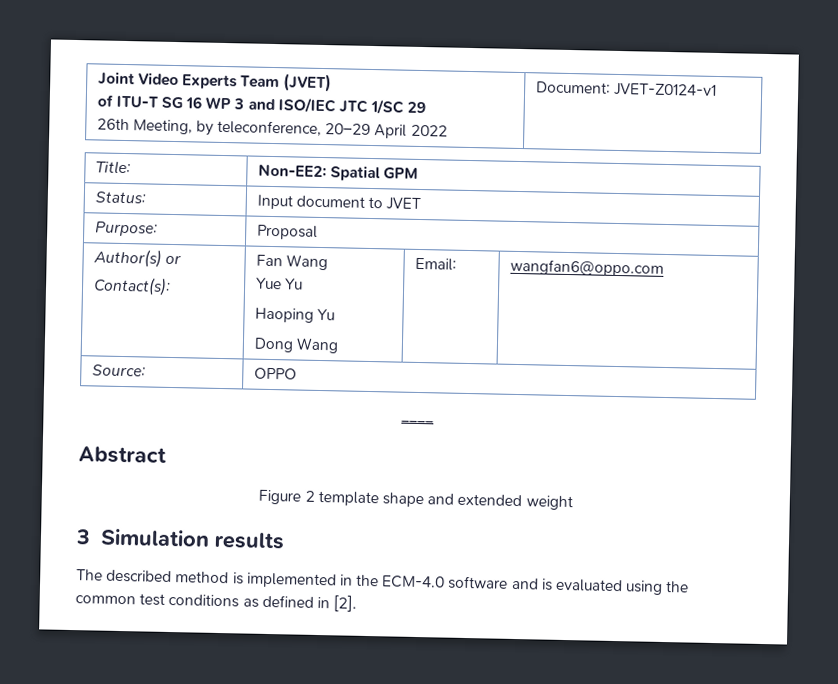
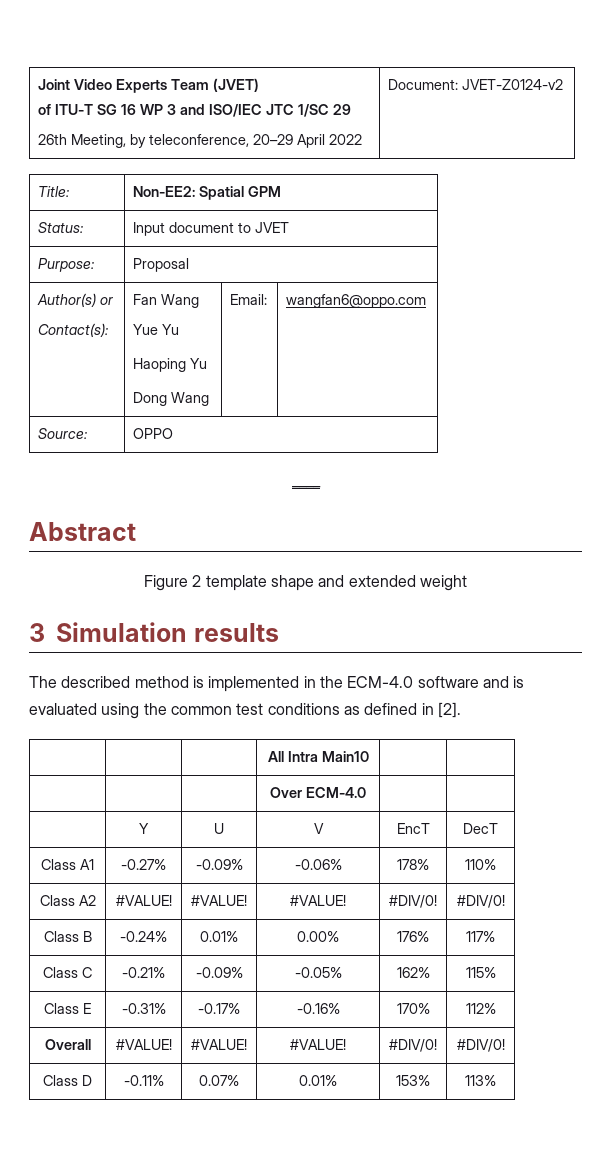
  Joint Video Experts Team (JVET)
  of ITU-T SG 16 WP 3 and ISO/IEC JTC 1/SC 29
- 26th Meeting, by teleconference, 20–29 April 2022 | Document: JVET-Z0124-v1
+ 26th Meeting, by teleconference, 20–29 April 2022 | Document: JVET-Z0124-v2
+ | | | All Intra Main10 | |
+ | | | Over ECM-4.0 | |
+ | Y | U | V | EncT | DecT
+ Class A1 | -0.27% | -0.09% | -0.06% | 178% | 110%
+ Class A2 | #VALUE! | #VALUE! | #VALUE! | #DIV/0! | #DIV/0!
+ Class B | -0.24% | 0.01% | 0.00% | 176% | 117%
+ Class C | -0.21% | -0.09% | -0.05% | 162% | 115%
+ Class E | -0.31% | -0.17% | -0.16% | 170% | 112%
+ Overall | #VALUE! | #VALUE! | #VALUE! | #DIV/0! | #DIV/0!
+ Class D | -0.11% | 0.07% | 0.01% | 153% | 113%

